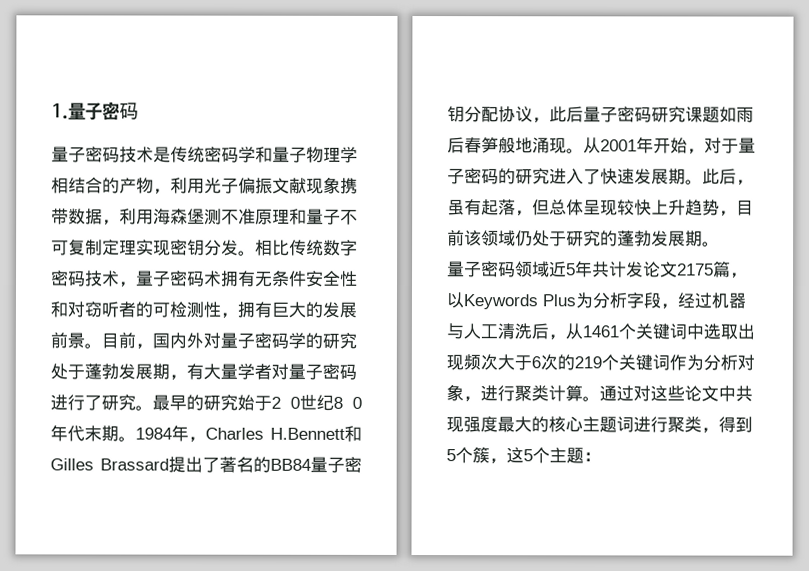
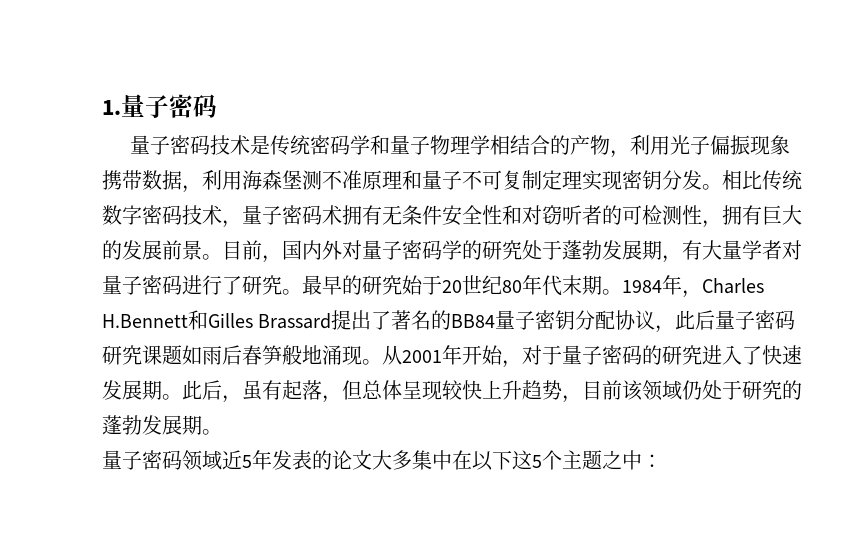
- 量子密码技术是传统密码学和量子物理学相结合的产物，利用光子偏振文献现象携带数据，利用海森堡测不准原理和量子不可复制定理实现密钥分发。
+ 量子密码技术是传统密码学和量子物理学相结合的产物，利用光子偏振现象携带数据，利用海森堡测不准原理和量子不可复制定理实现密钥分发。
- 最早的研究始于2 0世纪8 0年代末期。
+ 最早的研究始于20世纪80年代末期。
- 量子密码领域近5年共计发论文2175篇，以Keywords Plus为分析字段，经过机器与人工清洗后，从1461个关键词中选取出现频次大于6次的219个关键词作为分析对象，进行聚类计算。通过对这些论文中共现强度最大的核心主题词进行聚类，得到5个簇，这5个主题：
+ 量子密码领域近5年发表的论文大多集中在以下这5个主题之中：

